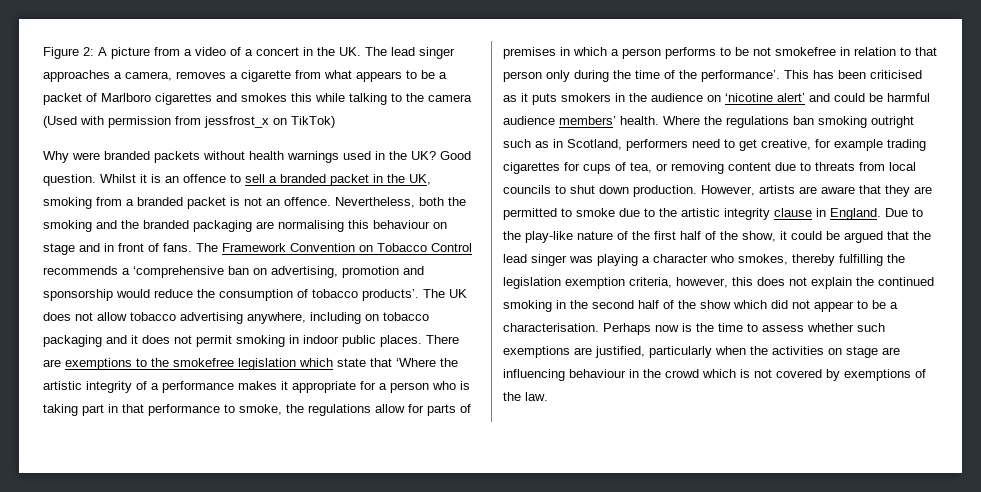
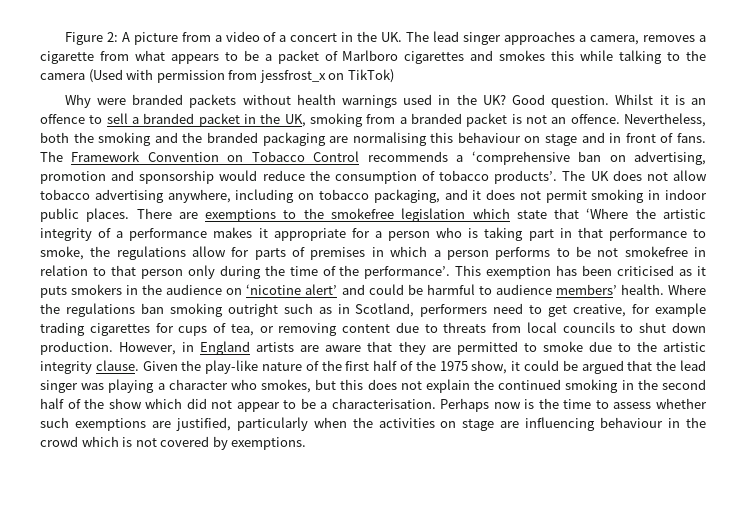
- The UK does not allow tobacco advertising anywhere, including on tobacco packaging and it does not permit smoking in indoor public places.
+ The UK does not allow tobacco advertising anywhere, including on tobacco packaging, and it does not permit smoking in indoor public places.
- This has been criticised as it puts smokers in the audience on ‘nicotine alert’ and could be harmful audience members’ health.
+ This exemption has been criticised as it puts smokers in the audience on ‘nicotine alert’ and could be harmful to audience members’ health.
- However, artists are aware that they are permitted to smoke due to the artistic integrity clause in England. Due to the play-like nature of the first half of the show, it could be argued that the lead singer was playing a character who smokes, thereby fulfilling the legislation exemption criteria, however, this does not explain the continued smoking in the second half of the show which did not appear to be a characterisation.
+ However, in England artists are aware that they are permitted to smoke due to the artistic integrity clause. Given the play-like nature of the first half of the 1975 show, it could be argued that the lead singer was playing a character who smokes, but this does not explain the continued smoking in the second half of the show which did not appear to be a characterisation.
- Perhaps now is the time to assess whether such exemptions are justified, particularly when the activities on stage are influencing behaviour in the crowd which is not covered by exemptions of the law.
+ Perhaps now is the time to assess whether such exemptions are justified, particularly when the activities on stage are influencing behaviour in the crowd which is not covered by exemptions.

